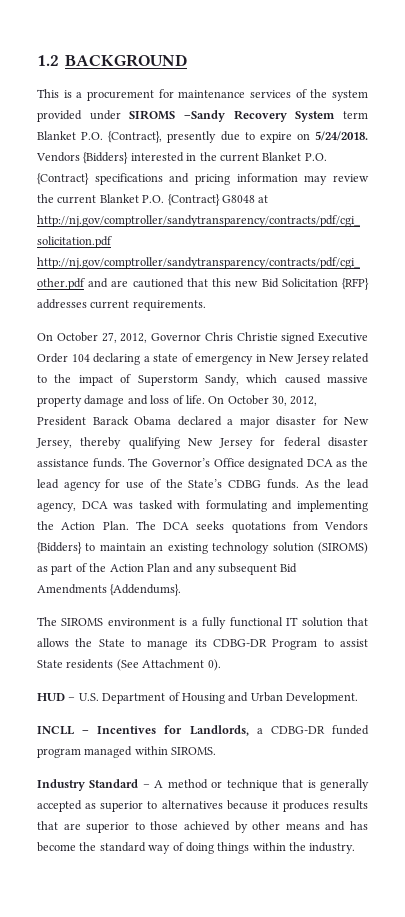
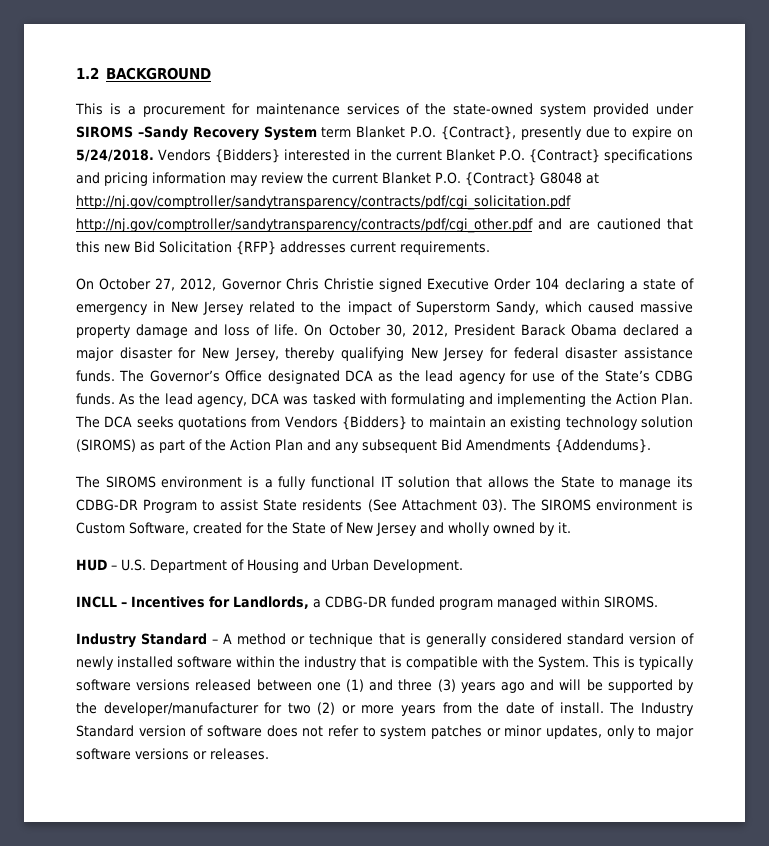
- This is a procurement for maintenance services of the system provided under SIROMS –Sandy Recovery System term Blanket P.O. {Contract}, presently due to expire on 5/24/2018.
+ This is a procurement for maintenance services of the state-owned system provided under SIROMS –Sandy Recovery System term Blanket P.O. {Contract}, presently due to expire on 5/24/2018.
- The SIROMS environment is a fully functional IT solution that allows the State to manage its CDBG-DR Program to assist State residents (See Attachment 0).
+ The SIROMS environment is a fully functional IT solution that allows the State to manage its CDBG-DR Program to assist State residents (See Attachment 03). The SIROMS environment is Custom Software, created for the State of New Jersey and wholly owned by it.
- Industry Standard – A method or technique that is generally accepted as superior to alternatives because it produces results that are superior to those achieved by other means and has become the standard way of doing things within the industry.
+ Industry Standard – A method or technique that is generally considered standard version of newly installed software within the industry that is compatible with the System. This is typically software versions released between one (1) and three (3) years ago and will be supported by the developer/manufacturer for two (2) or more years from the date of install. The Industry Standard version of software does not refer to system patches or minor updates, only to major software versions or releases.

